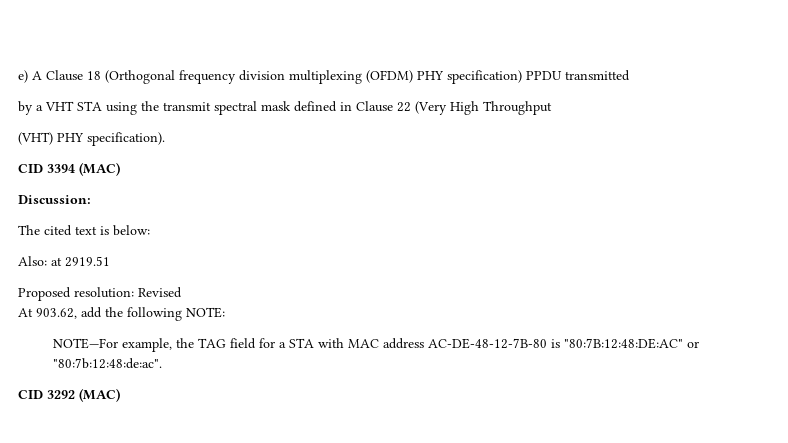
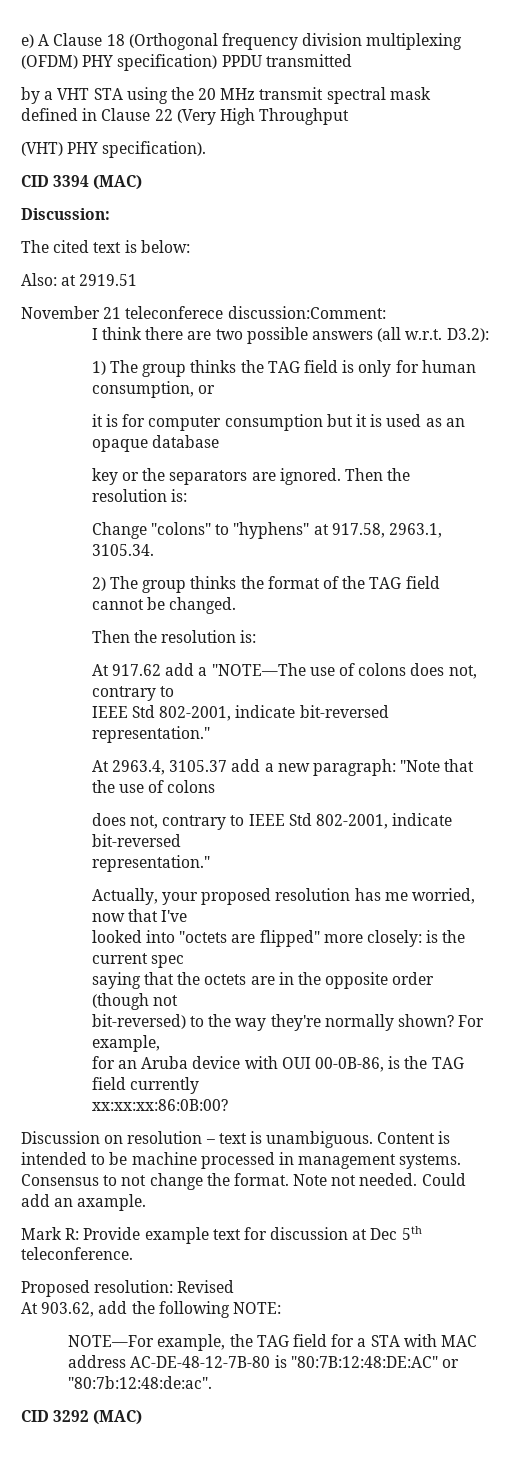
- by a VHT STA using the transmit spectral mask defined in Clause 22 (Very High Throughput
+ by a VHT STA using the 20 MHz transmit spectral mask defined in Clause 22 (Very High Throughput
+ November 21 teleconferece discussion:Comment:
+ I think there are two possible answers (all w.r.t. D3.2):
+ 1) The group thinks the TAG field is only for human consumption, or
+ it is for computer consumption but it is used as an opaque database
+ key or the separators are ignored. Then the resolution is:
+ Change "colons" to "hyphens" at 917.58, 2963.1, 3105.34.
+ 2) The group thinks the format of the TAG field cannot be changed.
+ Then the resolution is:
+ At 917.62 add a "NOTE—The use of colons does not, contrary to
+ IEEE Std 802-2001, indicate bit-reversed representation."
+ At 2963.4, 3105.37 add a new paragraph: "Note that the use of colons
+ does not, contrary to IEEE Std 802-2001, indicate bit-reversed
+ representation."
+ Actually, your proposed resolution has me worried, now that I've
+ looked into "octets are flipped" more closely: is the current spec
+ saying that the octets are in the opposite order (though not
+ bit-reversed) to the way they're normally shown? For example,
+ for an Aruba device with OUI 00-0B-86, is the TAG field currently
+ xx:xx:xx:86:0B:00?
+ Discussion on resolution – text is unambiguous. Content is intended to be machine processed in management systems. Consensus to not change the format. Note not needed. Could add an axample.
+ Mark R: Provide example text for discussion at Dec 5th teleconference.

